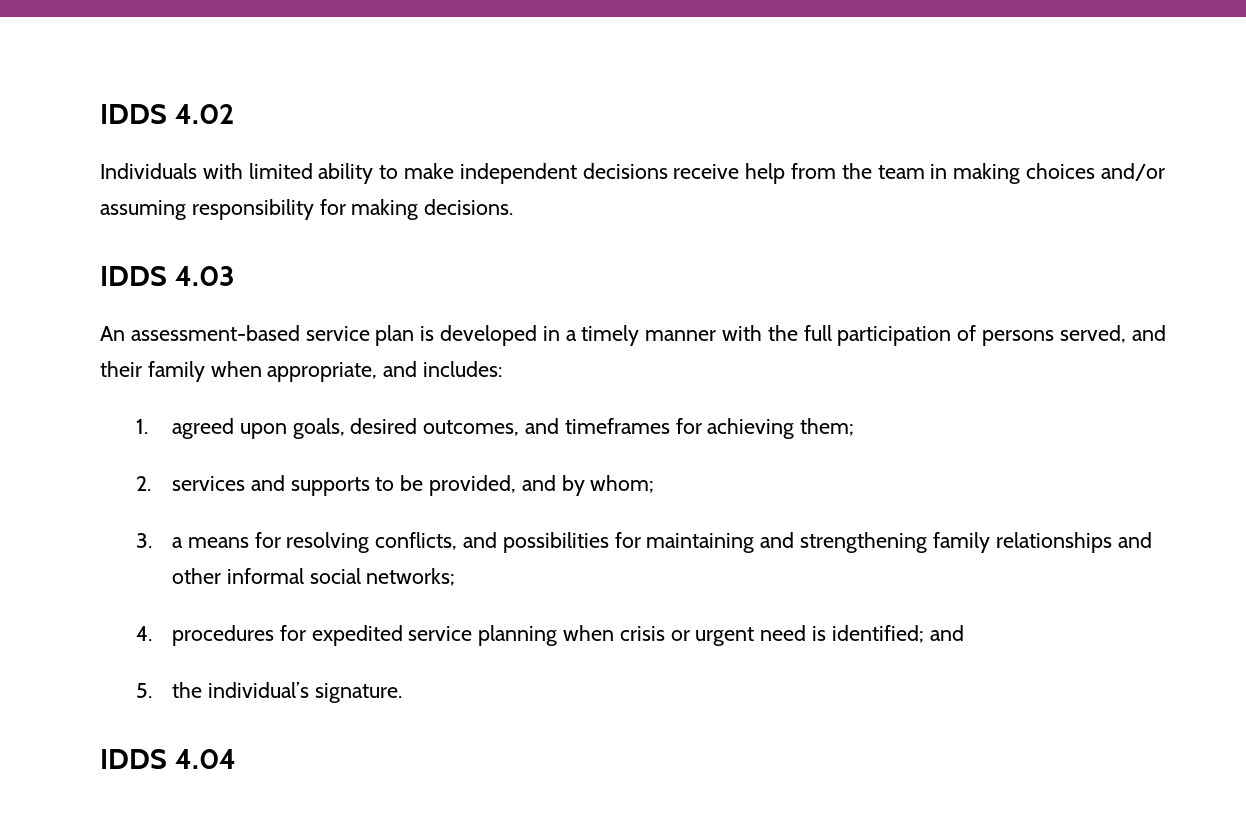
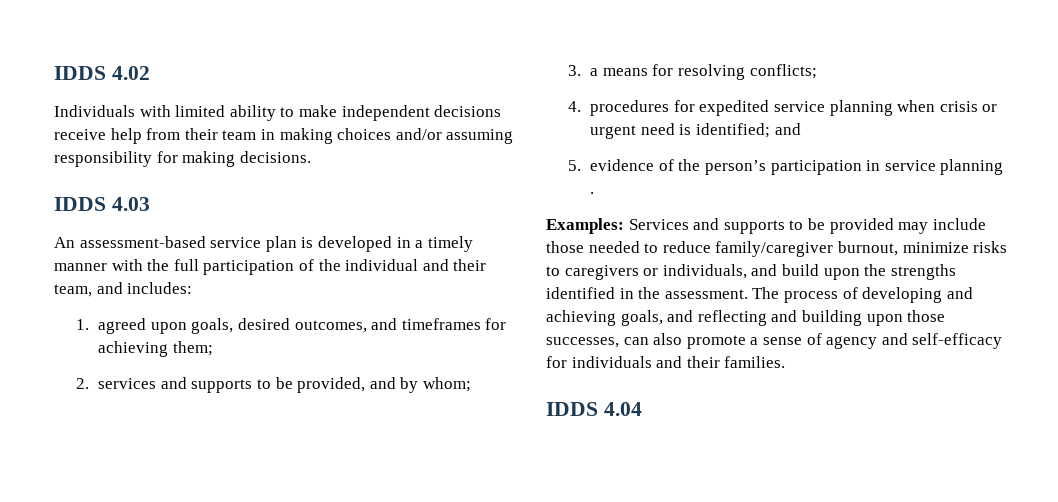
- Individuals with limited ability to make independent decisions receive help from the team in making choices and/or assuming responsibility for making decisions.
+ Individuals with limited ability to make independent decisions receive help from their team in making choices and/or assuming responsibility for making decisions.
- An assessment-based service plan is developed in a timely manner with the full participation of persons served, and their family when appropriate, and includes:
+ An assessment-based service plan is developed in a timely manner with the full participation of the individual and their team, and includes:
- 3. a means for resolving conflicts, and possibilities for maintaining and strengthening family relationships and other informal social networks;
+ 3. a means for resolving conflicts;
- 5. the individual’s signature.
+ 5. evidence of the person’s participation in service planning .
+ Examples: Services and supports to be provided may include those needed to reduce family/caregiver burnout, minimize risks to caregivers or individuals, and build upon the strengths identified in the assessment. The process of developing and achieving goals, and reflecting and building upon those successes, can also promote a sense of agency and self-efficacy for individuals and their families.

